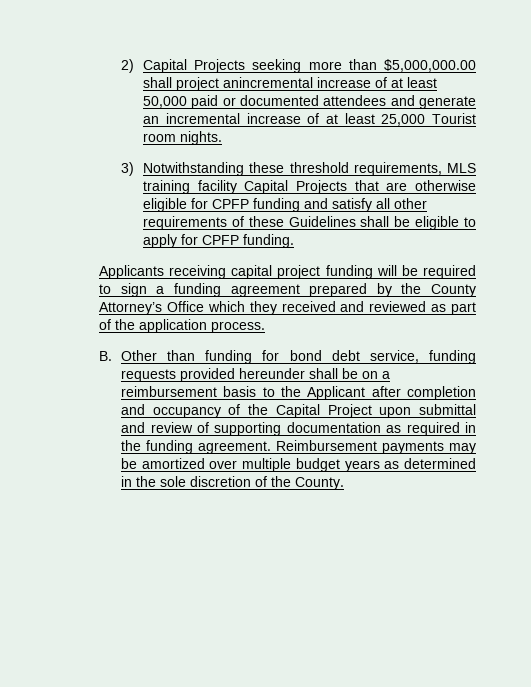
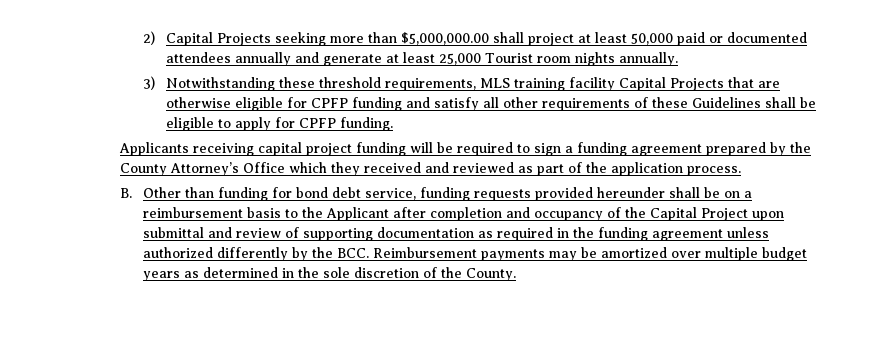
- 2) Capital Projects seeking more than $5,000,000.00 shall project anincremental increase of at least 50,000 paid or documented attendees and generate an incremental increase of at least 25,000 Tourist room nights.
+ 2) Capital Projects seeking more than $5,000,000.00 shall project at least 50,000 paid or documented attendees annually and generate at least 25,000 Tourist room nights annually.
- B. Other than funding for bond debt service, funding requests provided hereunder shall be on a reimbursement basis to the Applicant after completion and occupancy of the Capital Project upon submittal and review of supporting documentation as required in the funding agreement. Reimbursement payments may be amortized over multiple budget years as determined in the sole discretion of the County.
+ B. Other than funding for bond debt service, funding requests provided hereunder shall be on a reimbursement basis to the Applicant after completion and occupancy of the Capital Project upon submittal and review of supporting documentation as required in the funding agreement unless authorized differently by the BCC. Reimbursement payments may be amortized over multiple budget years as determined in the sole discretion of the County.

